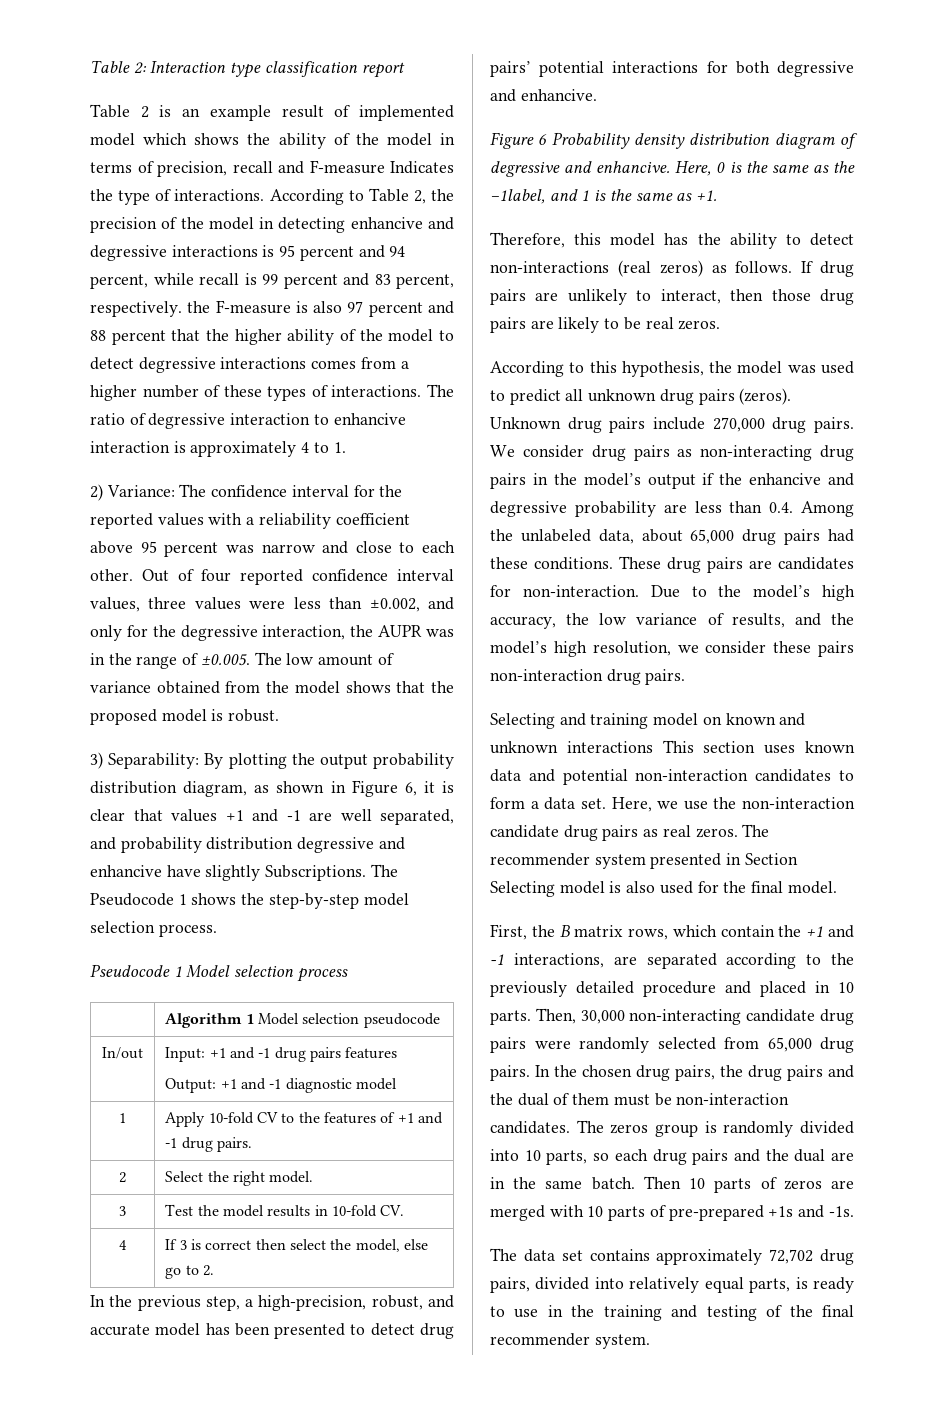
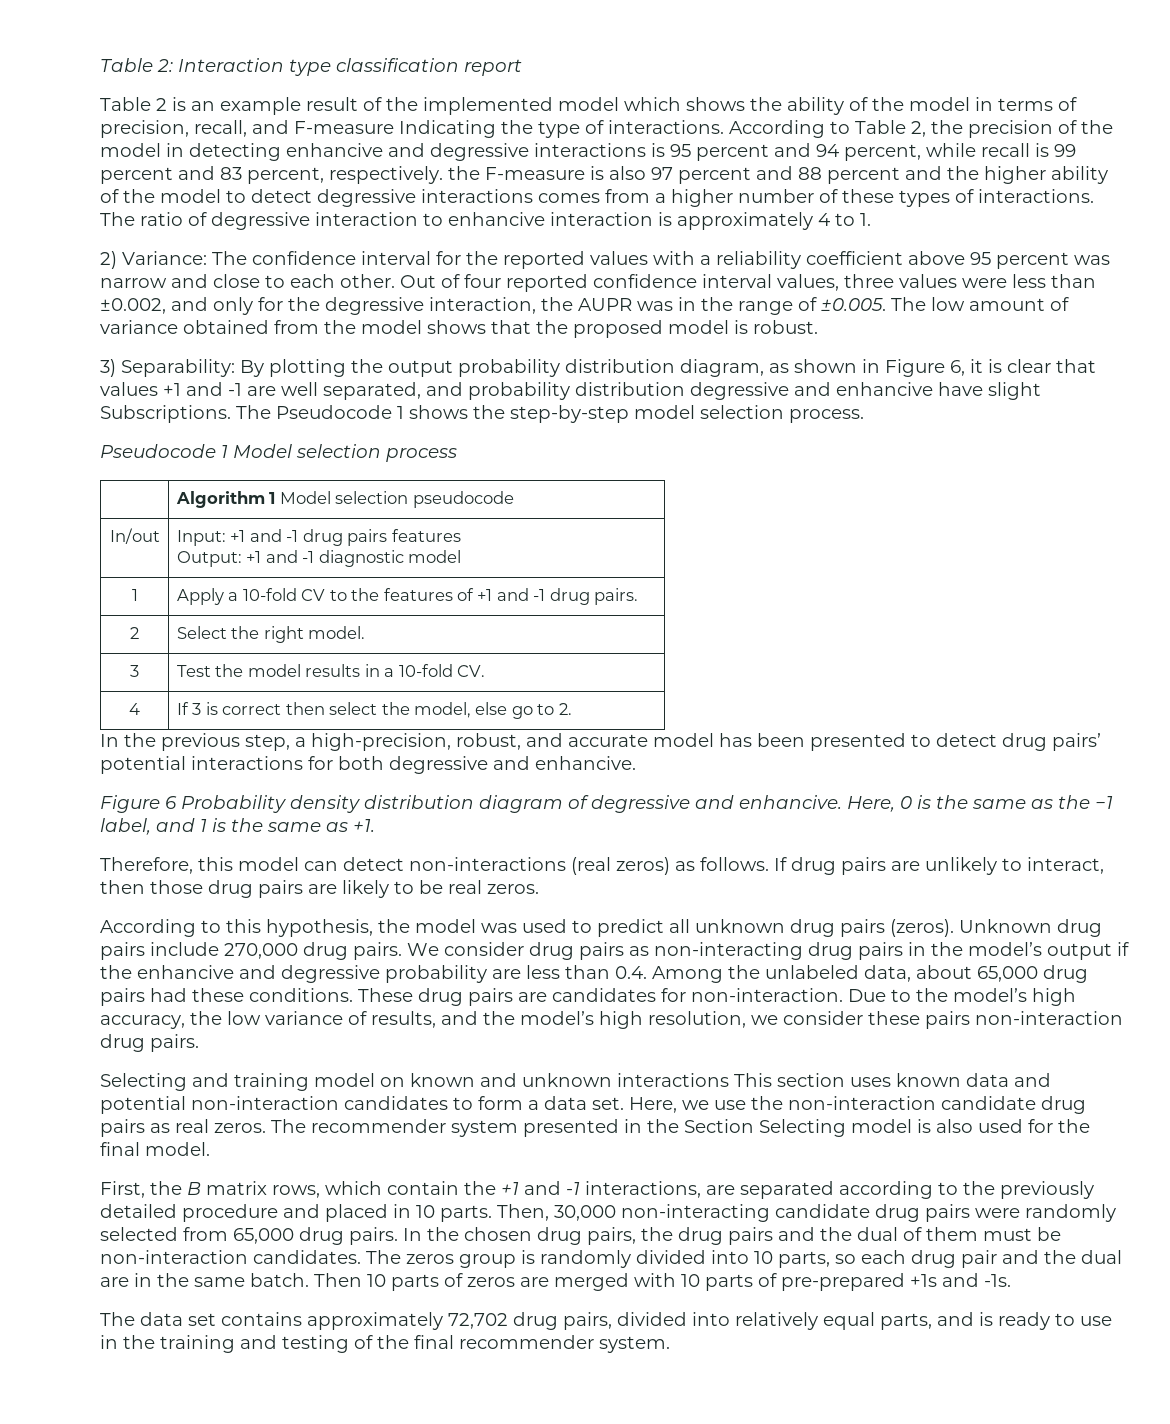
- Table 2 is an example result of implemented model which shows the ability of the model in terms of precision, recall and F-measure Indicates the type of interactions.
+ Table 2 is an example result of the implemented model which shows the ability of the model in terms of precision, recall, and F-measure Indicating the type of interactions.
- According to Table 2, the precision of the model in detecting enhancive and degressive interactions is 95 percent and 94 percent, while recall is 99 percent and 83 percent, respectively. the F-measure is also 97 percent and 88 percent that the higher ability of the model to detect degressive interactions comes from a higher number of these types of interactions.
+ According to Table 2, the precision of the model in detecting enhancive and degressive interactions is 95 percent and 94 percent, while recall is 99 percent and 83 percent, respectively. the F-measure is also 97 percent and 88 percent and the higher ability of the model to detect degressive interactions comes from a higher number of these types of interactions.
- 3) Separability: By plotting the output probability distribution diagram, as shown in Figure 6, it is clear that values +1 and -1 are well separated, and probability distribution degressive and enhancive have slightly Subscriptions.
+ 3) Separability: By plotting the output probability distribution diagram, as shown in Figure 6, it is clear that values +1 and -1 are well separated, and probability distribution degressive and enhancive have slight Subscriptions.
- 1 | Apply 10-fold CV to the features of +1 and -1 drug pairs.
+ 1 | Apply a 10-fold CV to the features of +1 and -1 drug pairs.
- 3 | Test the model results in 10-fold CV.
+ 3 | Test the model results in a 10-fold CV.
- Here, 0 is the same as the −1label, and 1 is the same as +1.
+ Here, 0 is the same as the −1 label, and 1 is the same as +1.
- Therefore, this model has the ability to detect non-interactions (real zeros) as follows.
+ Therefore, this model can detect non-interactions (real zeros) as follows.
- The recommender system presented in Section Selecting model is also used for the final model.
+ The recommender system presented in the Section Selecting model is also used for the final model.
- The zeros group is randomly divided into 10 parts, so each drug pairs and the dual are in the same batch.
+ The zeros group is randomly divided into 10 parts, so each drug pair and the dual are in the same batch.
- The data set contains approximately 72,702 drug pairs, divided into relatively equal parts, is ready to use in the training and testing of the final recommender system.
+ The data set contains approximately 72,702 drug pairs, divided into relatively equal parts, and is ready to use in the training and testing of the final recommender system.

